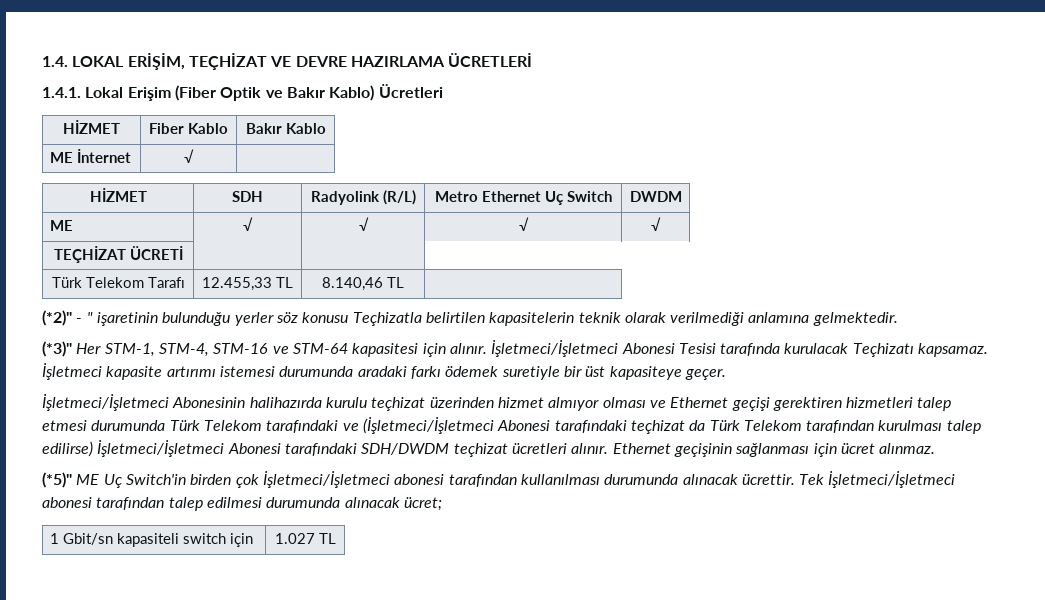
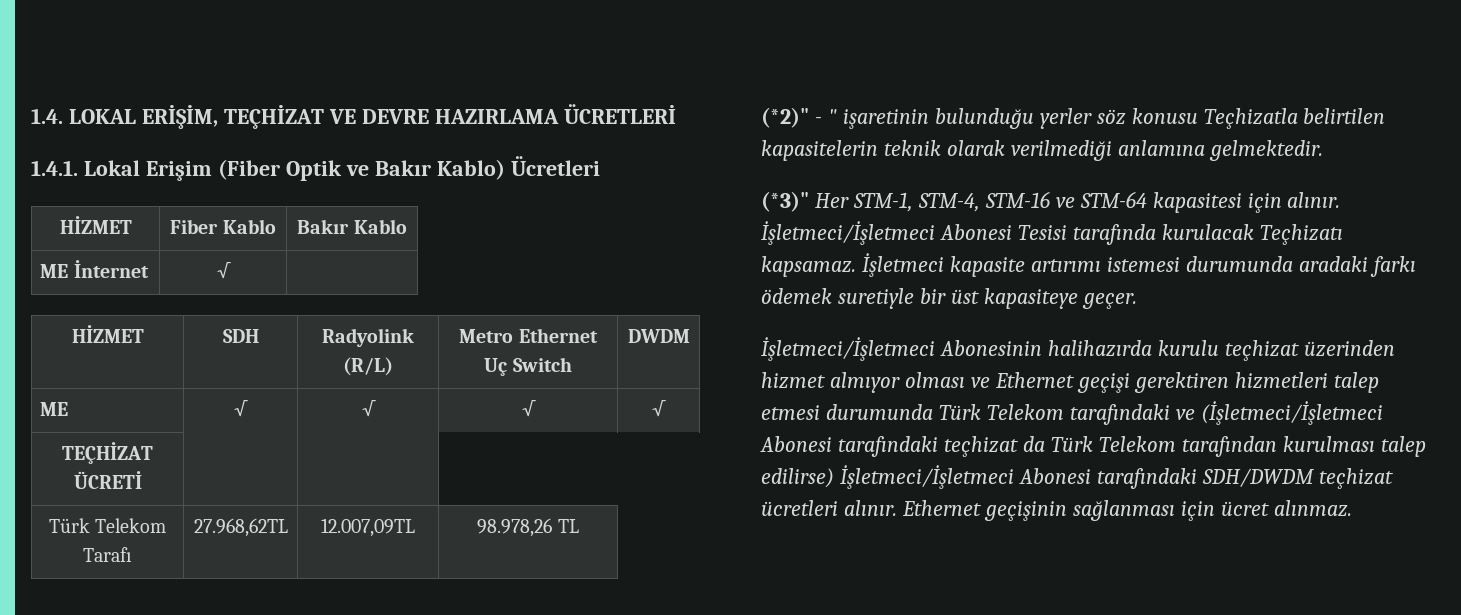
- Türk Telekom Tarafı | 12.455,33 TL | 8.140,46 TL |
+ Türk Telekom Tarafı | 27.968,62TL | 12.007,09TL | 98.978,26 TL
- (*5)" ME Uç Switch'in birden çok İşletmeci/İşletmeci abonesi tarafından kullanılması durumunda alınacak ücrettir. Tek İşletmeci/İşletmeci abonesi tarafından talep edilmesi durumunda alınacak ücret;
- 1 Gbit/sn kapasiteli switch için | 1.027 TL

